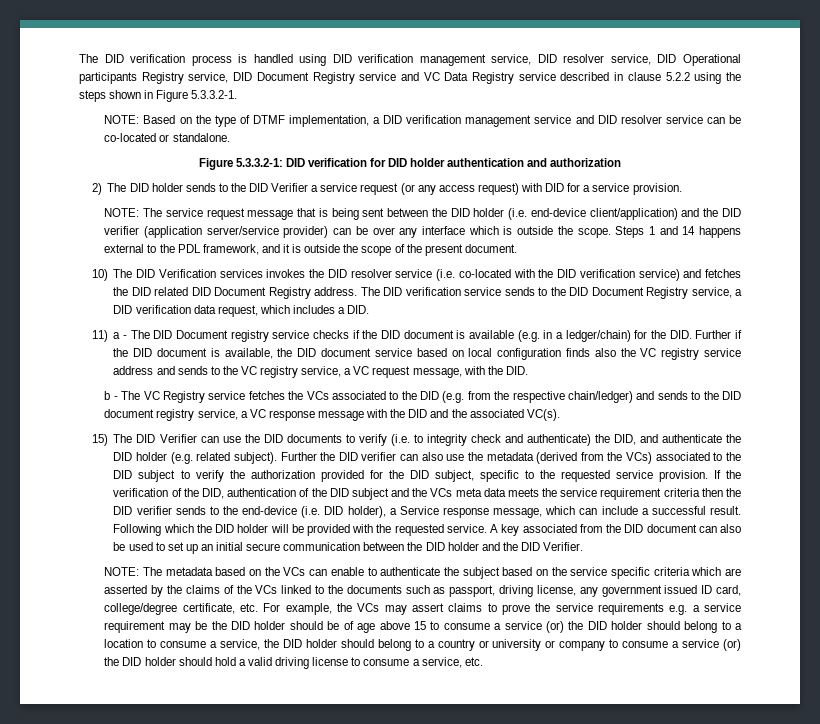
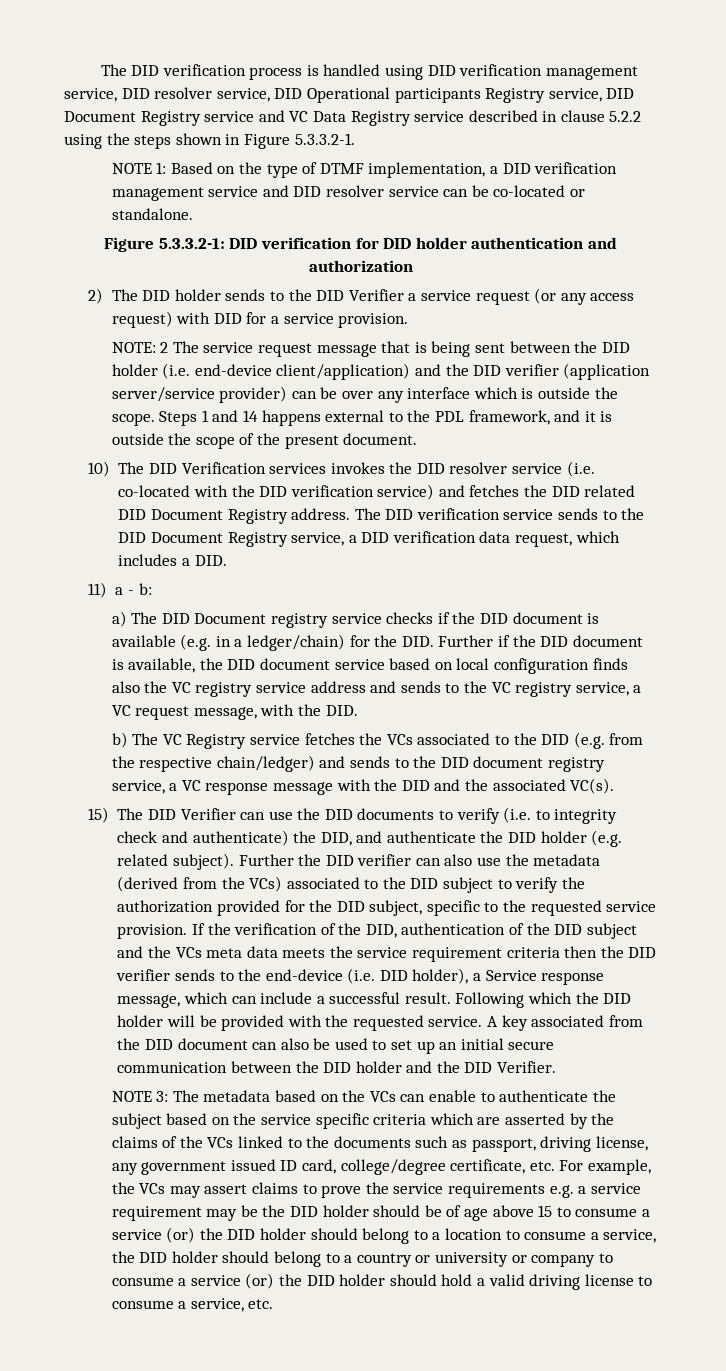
- NOTE: Based on the type of DTMF implementation, a DID verification management service and DID resolver service can be co-located or standalone.
+ NOTE 1: Based on the type of DTMF implementation, a DID verification management service and DID resolver service can be co-located or standalone.
- NOTE: The service request message that is being sent between the DID holder (i.e. end-device client/application) and the DID verifier (application server/service provider) can be over any interface which is outside the scope.
+ NOTE: 2 The service request message that is being sent between the DID holder (i.e. end-device client/application) and the DID verifier (application server/service provider) can be over any interface which is outside the scope.
- 11) a - The DID Document registry service checks if the DID document is available (e.g. in a ledger/chain) for the DID. Further if the DID document is available, the DID document service based on local configuration finds also the VC registry service address and sends to the VC registry service, a VC request message, with the DID.
+ 11) a - b:
+ a) The DID Document registry service checks if the DID document is available (e.g. in a ledger/chain) for the DID. Further if the DID document is available, the DID document service based on local configuration finds also the VC registry service address and sends to the VC registry service, a VC request message, with the DID.
- b - The VC Registry service fetches the VCs associated to the DID (e.g. from the respective chain/ledger) and sends to the DID document registry service, a VC response message with the DID and the associated VC(s).
+ b) The VC Registry service fetches the VCs associated to the DID (e.g. from the respective chain/ledger) and sends to the DID document registry service, a VC response message with the DID and the associated VC(s).
  A key associated from the DID document can also be used to set up an initial secure communication between the DID holder and the DID Verifier.
- NOTE:
+ NOTE 3:

